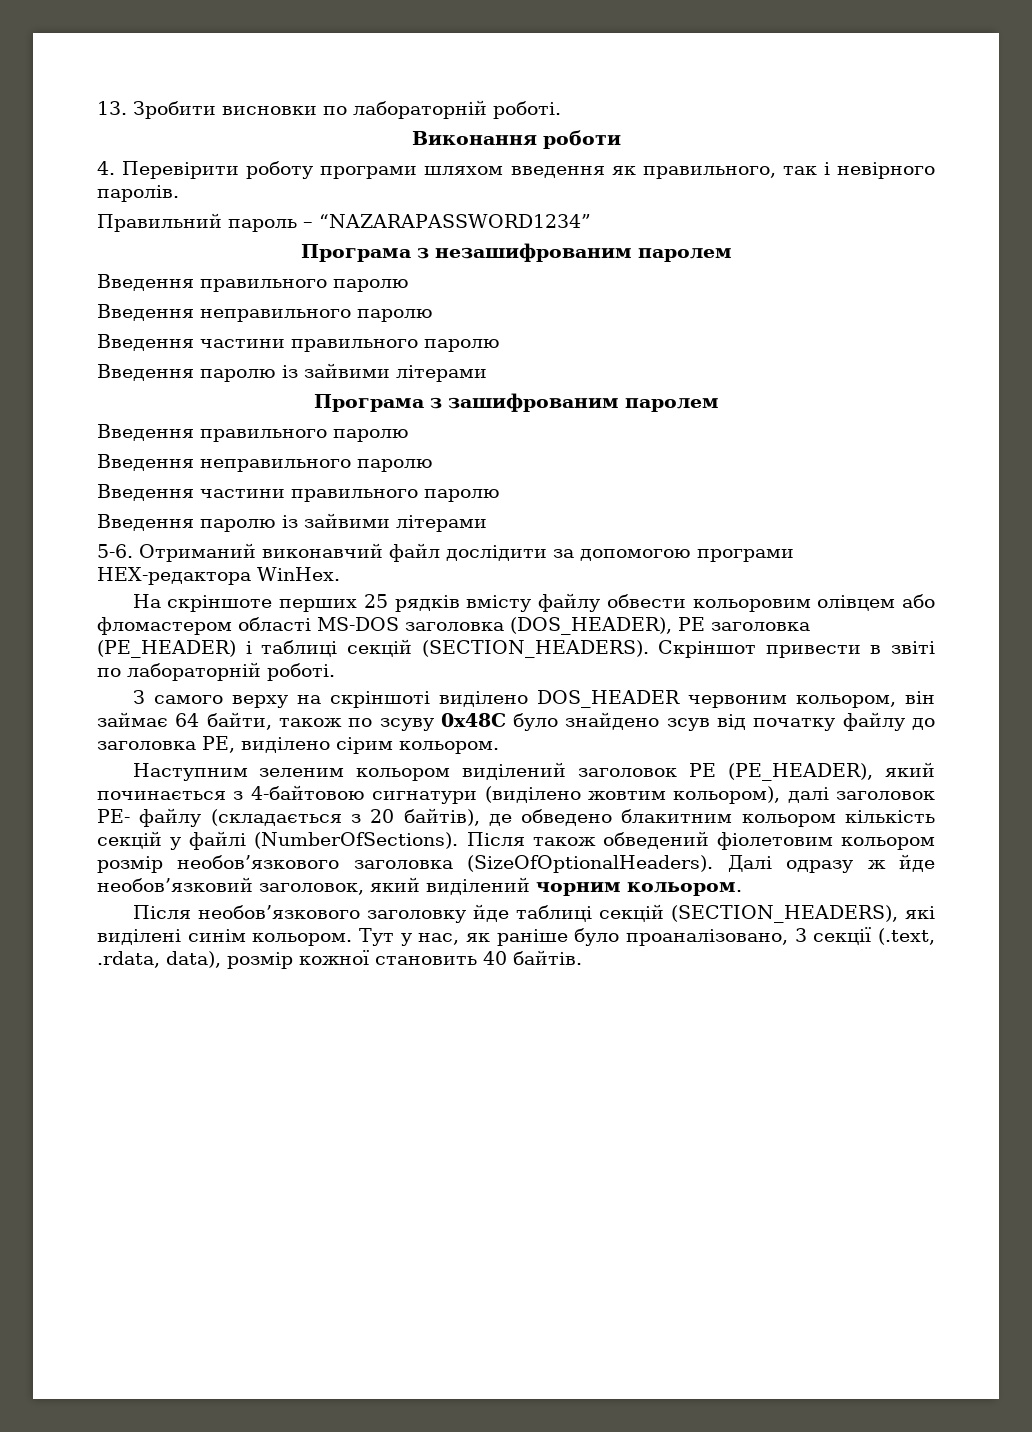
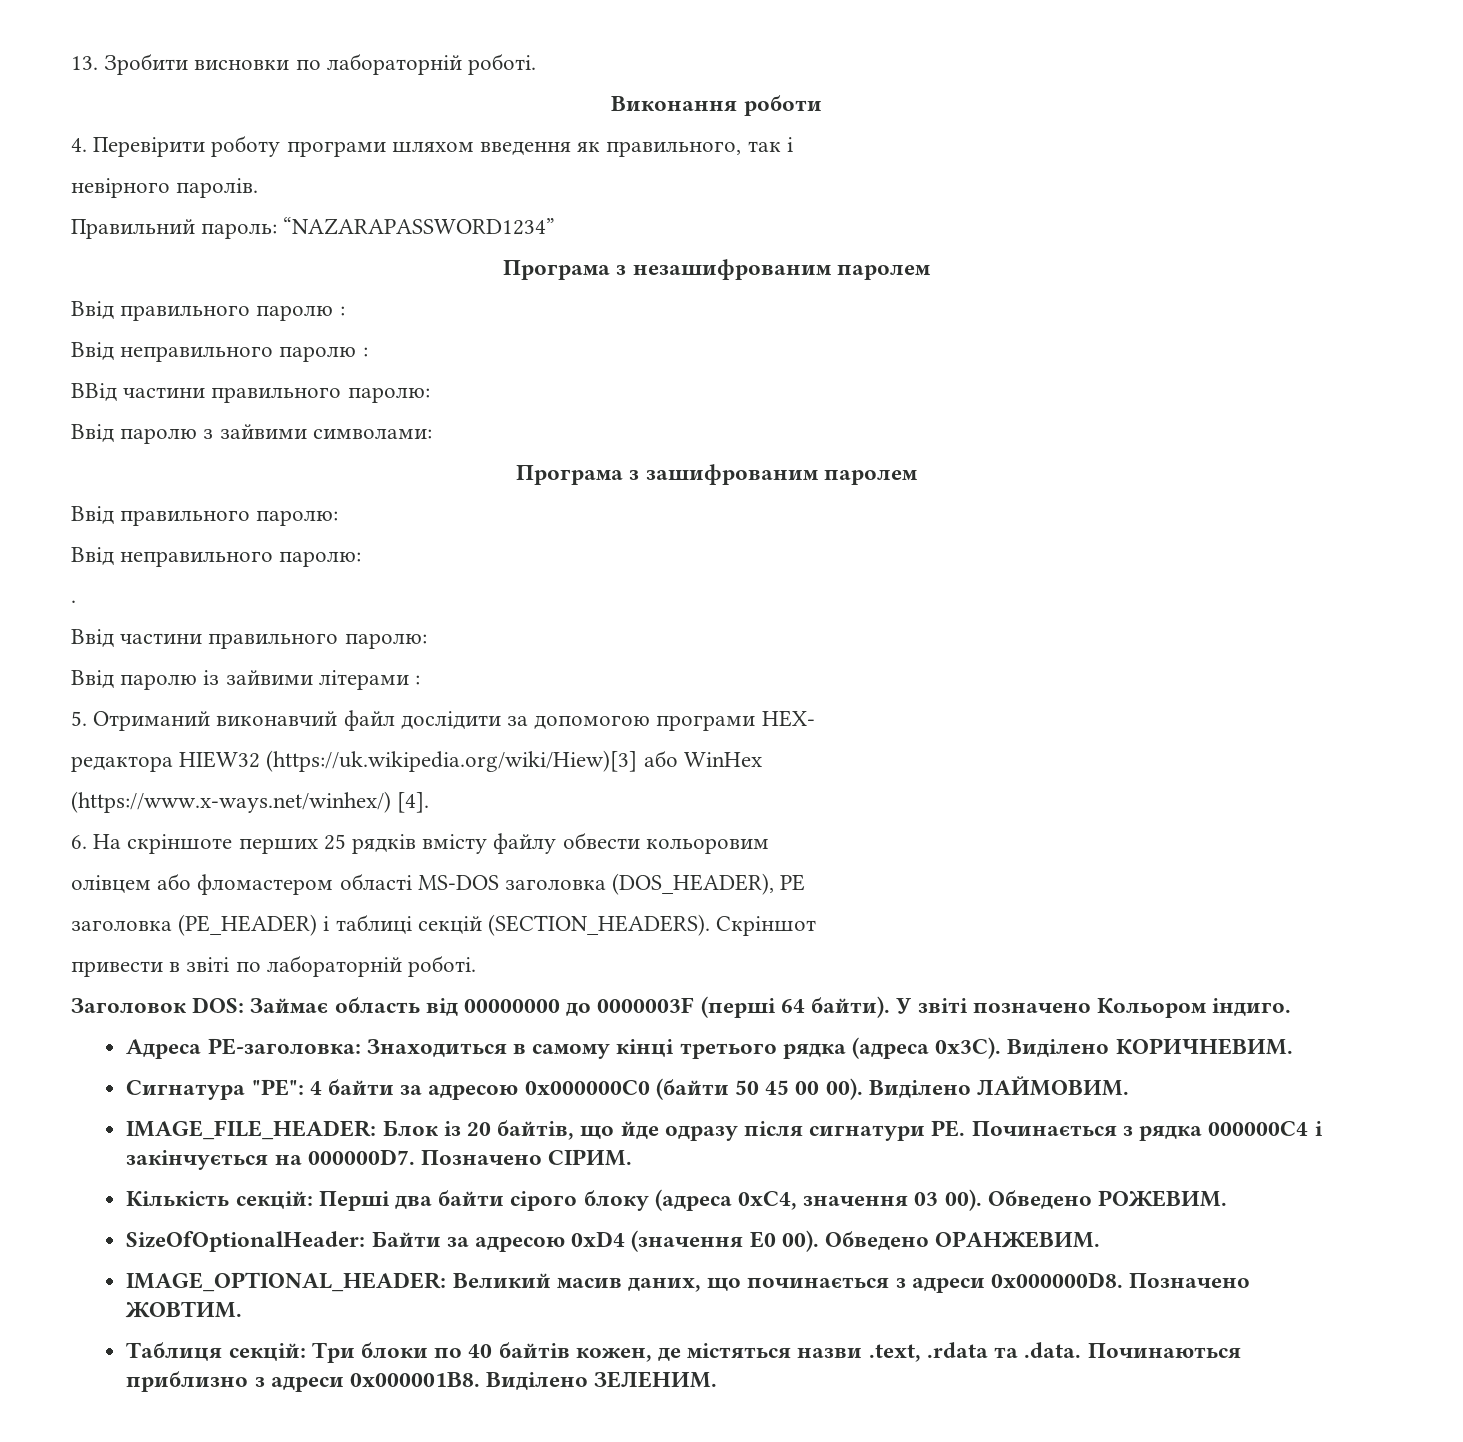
- 4. Перевірити роботу програми шляхом введення як правильного, так і невірного паролів.
+ 4. Перевірити роботу програми шляхом введення як правильного, так і
+ невірного паролів.
- Правильний пароль – “NAZARAPASSWORD1234”
+ Правильний пароль: “NAZARAPASSWORD1234”
  Програма з незашифрованим паролем
- Введення правильного паролю
- Введення неправильного паролю
- Введення частини правильного паролю
- Введення паролю із зайвими літерами
+ Ввід правильного паролю :
+ Ввід неправильного паролю :
+ ВВід частини правильного паролю:
+ Ввід паролю з зайвими символами:
  Програма з зашифрованим паролем
- Введення правильного паролю
- Введення неправильного паролю
- Введення частини правильного паролю
- Введення паролю із зайвими літерами
- 5-6. Отриманий виконавчий файл дослідити за допомогою програми HEX-редактора WinHex.
- На скріншоте перших 25 рядків вмісту файлу обвести кольоровим олівцем або фломастером області MS-DOS заголовка (DOS_HEADER), PE заголовка (PE_HEADER) і таблиці секцій (SECTION_HEADERS).
+ Ввід правильного паролю:
+ Ввід неправильного паролю:
+ .
+ Ввід частини правильного паролю:
+ Ввід паролю із зайвими літерами :
+ 5. Отриманий виконавчий файл дослідити за допомогою програми HEX-
+ редактора HIEW32 (https://uk.wikipedia.org/wiki/Hiew)[3] або WinHex
+ (https://www.x-ways.net/winhex/) [4].
+ 6. На скріншоте перших 25 рядків вмісту файлу обвести кольоровим
+ олівцем або фломастером області MS-DOS заголовка (DOS_HEADER), PE
+ заголовка (PE_HEADER) і таблиці секцій (SECTION_HEADERS).
- Скріншот привести в звіті по лабораторній роботі.
+ Скріншот
+ привести в звіті по лабораторній роботі.
- З самого верху на скріншоті виділено DOS_HEADER червоним кольором, він займає 64 байти, також по зсуву 0x48C було знайдено зсув від початку файлу до заголовка PE, виділено сірим кольором.
- Наступним зеленим кольором виділений заголовок PE (PE_HEADER), який починається з 4-байтовою сигнатури (виділено жовтим кольором), далі заголовок PE- файлу (складається з 20 байтів), де обведено блакитним кольором кількість секцій у файлі (NumberOfSections). Після також обведений фіолетовим кольором розмір необов’язкового заголовка (SizeOfOptionalHeaders). Далі одразу ж йде необов’язковий заголовок, який виділений чорним кольором.
- Після необов’язкового заголовку йде таблиці секцій (SECTION_HEADERS), які виділені синім кольором. Тут у нас, як раніше було проаналізовано, 3 секції (.text, .rdata, data), розмір кожної становить 40 байтів.
+ Заголовок DOS: Займає область від 00000000 до 0000003F (перші 64 байти). У звіті позначено Кольором індиго.
+ Адреса PE-заголовка: Знаходиться в самому кінці третього рядка (адреса 0x3C). Виділено КОРИЧНЕВИМ.
+ Сигнатура "PE": 4 байти за адресою 0x000000C0 (байти 50 45 00 00). Виділено ЛАЙМОВИМ.
+ IMAGE_FILE_HEADER: Блок із 20 байтів, що йде одразу після сигнатури PE. Починається з рядка 000000C4 і закінчується на 000000D7. Позначено СІРИМ.
+ Кількість секцій: Перші два байти сірого блоку (адреса 0xC4, значення 03 00). Обведено РОЖЕВИМ.
+ SizeOfOptionalHeader: Байти за адресою 0xD4 (значення E0 00). Обведено ОРАНЖЕВИМ.
+ IMAGE_OPTIONAL_HEADER: Великий масив даних, що починається з адреси 0x000000D8. Позначено ЖОВТИМ.
+ Таблиця секцій: Три блоки по 40 байтів кожен, де містяться назви .text, .rdata та .data. Починаються приблизно з адреси 0x000001B8. Виділено ЗЕЛЕНИМ.

